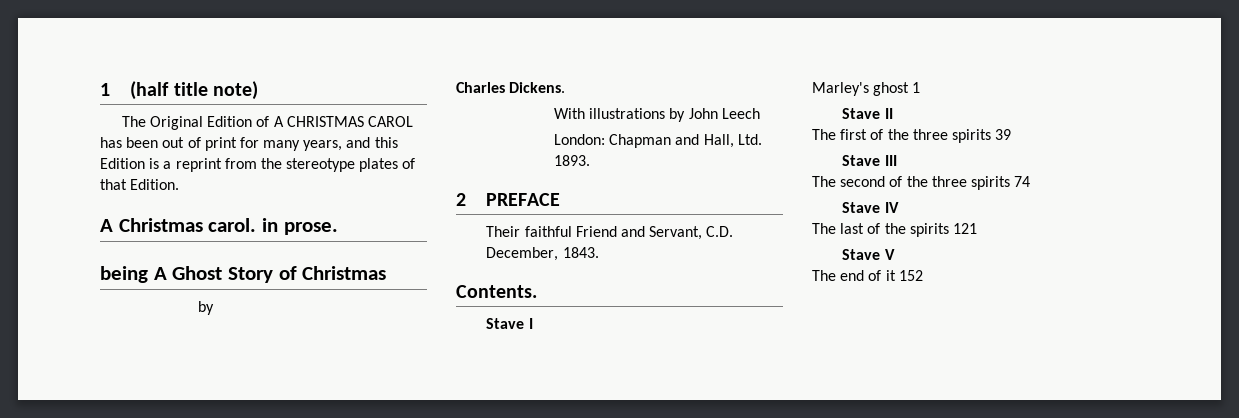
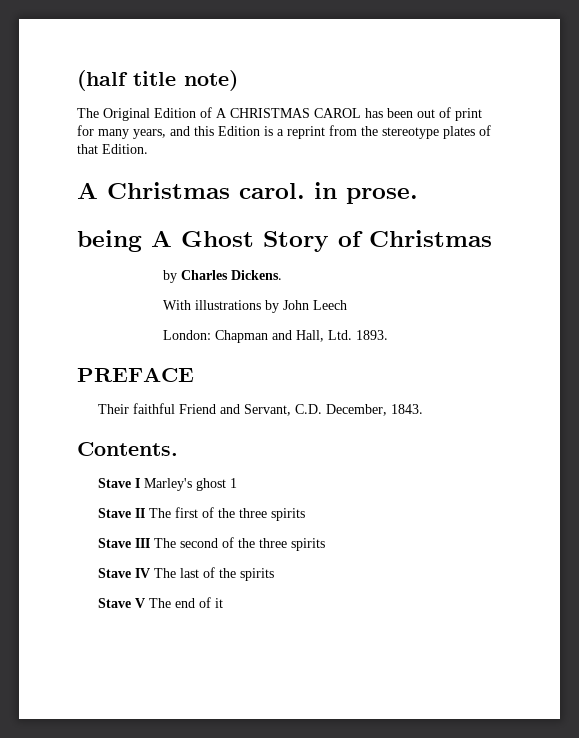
- 1 (half title note)
+ (half title note)
  being A Ghost Story of Christmas
- by
- Charles Dickens.
+ by Charles Dickens.
- 2 PREFACE
+ PREFACE
- Stave I
- Marley's ghost 1
+ Stave I Marley's ghost 1
- Stave II
- The first of the three spirits 39
+ Stave II The first of the three spirits
- Stave III
- The second of the three spirits 74
+ Stave III The second of the three spirits
- Stave IV
- The last of the spirits 121
+ Stave IV The last of the spirits
- Stave V
- The end of it 152
+ Stave V The end of it

